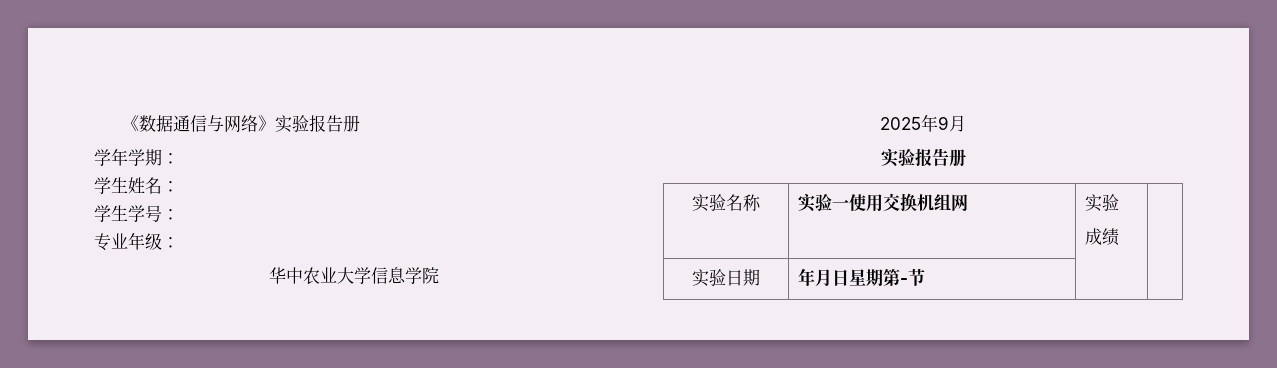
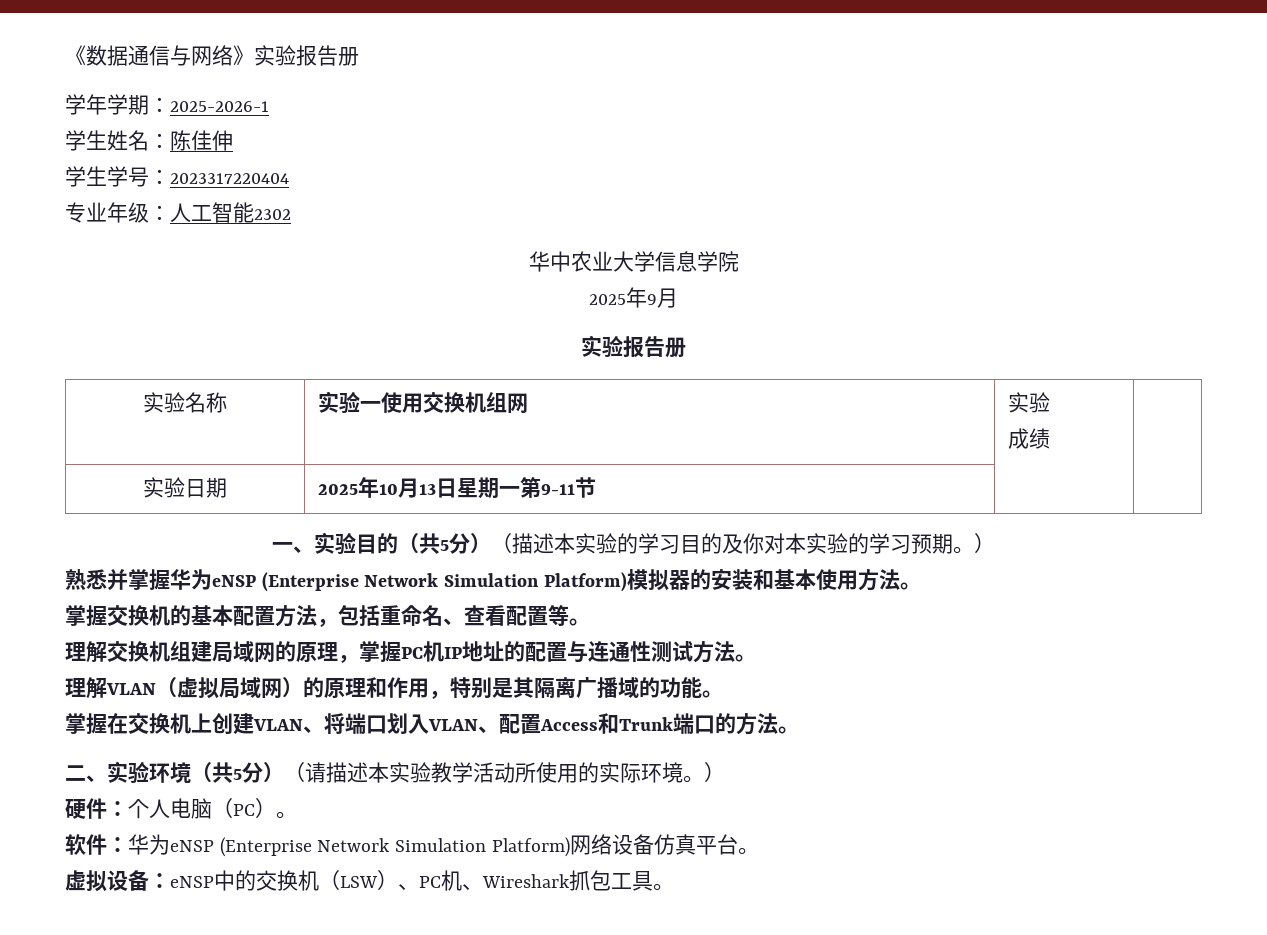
- 学年学期：
+ 学年学期：2025-2026-1
- 学生姓名：
+ 学生姓名：陈佳伸
- 学生学号：
+ 学生学号：2023317220404
- 专业年级：
+ 专业年级：人工智能2302
- 实验日期 | 年月日星期第-节 | |
+ 实验日期 | 2025年10月13日星期一第9-11节 | |
+ 一、实验目的（共5分）（描述本实验的学习目的及你对本实验的学习预期。）
+ 熟悉并掌握华为eNSP (Enterprise Network Simulation Platform)模拟器的安装和基本使用方法。
+ 掌握交换机的基本配置方法，包括重命名、查看配置等。
+ 理解交换机组建局域网的原理，掌握PC机IP地址的配置与连通性测试方法。
+ 理解VLAN（虚拟局域网）的原理和作用，特别是其隔离广播域的功能。
+ 掌握在交换机上创建VLAN、将端口划入VLAN、配置Access和Trunk端口的方法。
+ 二、实验环境（共5分）（请描述本实验教学活动所使用的实际环境。）
+ 硬件：个人电脑（PC）。
+ 软件：华为eNSP (Enterprise Network Simulation Platform)网络设备仿真平台。
+ 虚拟设备：eNSP中的交换机（LSW）、PC机、Wireshark抓包工具。

